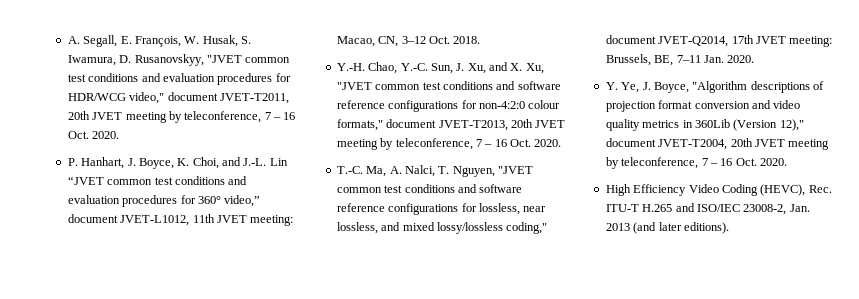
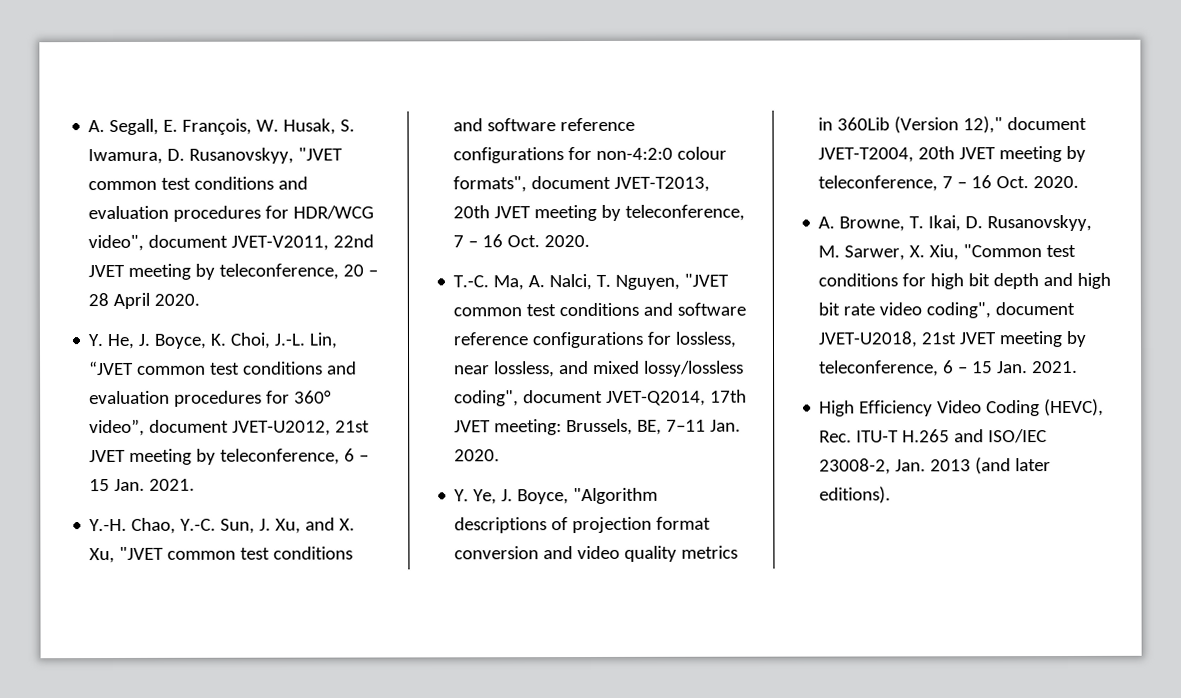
- A. Segall, E. François, W. Husak, S. Iwamura, D. Rusanovskyy, "JVET common test conditions and evaluation procedures for HDR/WCG video," document JVET-T2011, 20th JVET meeting by teleconference, 7 – 16 Oct. 2020.
- P. Hanhart, J. Boyce, K. Choi, and J.-L. Lin “JVET common test conditions and evaluation procedures for 360° video,” document JVET-L1012, 11th JVET meeting: Macao, CN, 3–12 Oct. 2018.
+ A. Segall, E. François, W. Husak, S. Iwamura, D. Rusanovskyy, "JVET common test conditions and evaluation procedures for HDR/WCG video", document JVET-V2011, 22nd JVET meeting by teleconference, 20 – 28 April 2020.
+ Y. He, J. Boyce, K. Choi, J.-L. Lin, “JVET common test conditions and evaluation procedures for 360° video”, document JVET-U2012, 21st JVET meeting by teleconference, 6 – 15 Jan. 2021.
- Y.-H. Chao, Y.-C. Sun, J. Xu, and X. Xu, "JVET common test conditions and software reference configurations for non-4:2:0 colour formats," document JVET-T2013, 20th JVET meeting by teleconference, 7 – 16 Oct. 2020.
+ Y.-H. Chao, Y.-C. Sun, J. Xu, and X. Xu, "JVET common test conditions and software reference configurations for non-4:2:0 colour formats", document JVET-T2013, 20th JVET meeting by teleconference, 7 – 16 Oct. 2020.
- T.-C. Ma, A. Nalci, T. Nguyen, "JVET common test conditions and software reference configurations for lossless, near lossless, and mixed lossy/lossless coding," document JVET-Q2014, 17th JVET meeting: Brussels, BE, 7–11 Jan. 2020.
+ T.-C. Ma, A. Nalci, T. Nguyen, "JVET common test conditions and software reference configurations for lossless, near lossless, and mixed lossy/lossless coding", document JVET-Q2014, 17th JVET meeting: Brussels, BE, 7–11 Jan. 2020.
+ A. Browne, T. Ikai, D. Rusanovskyy, M. Sarwer, X. Xiu, "Common test conditions for high bit depth and high bit rate video coding", document JVET-U2018, 21st JVET meeting by teleconference, 6 – 15 Jan. 2021.

